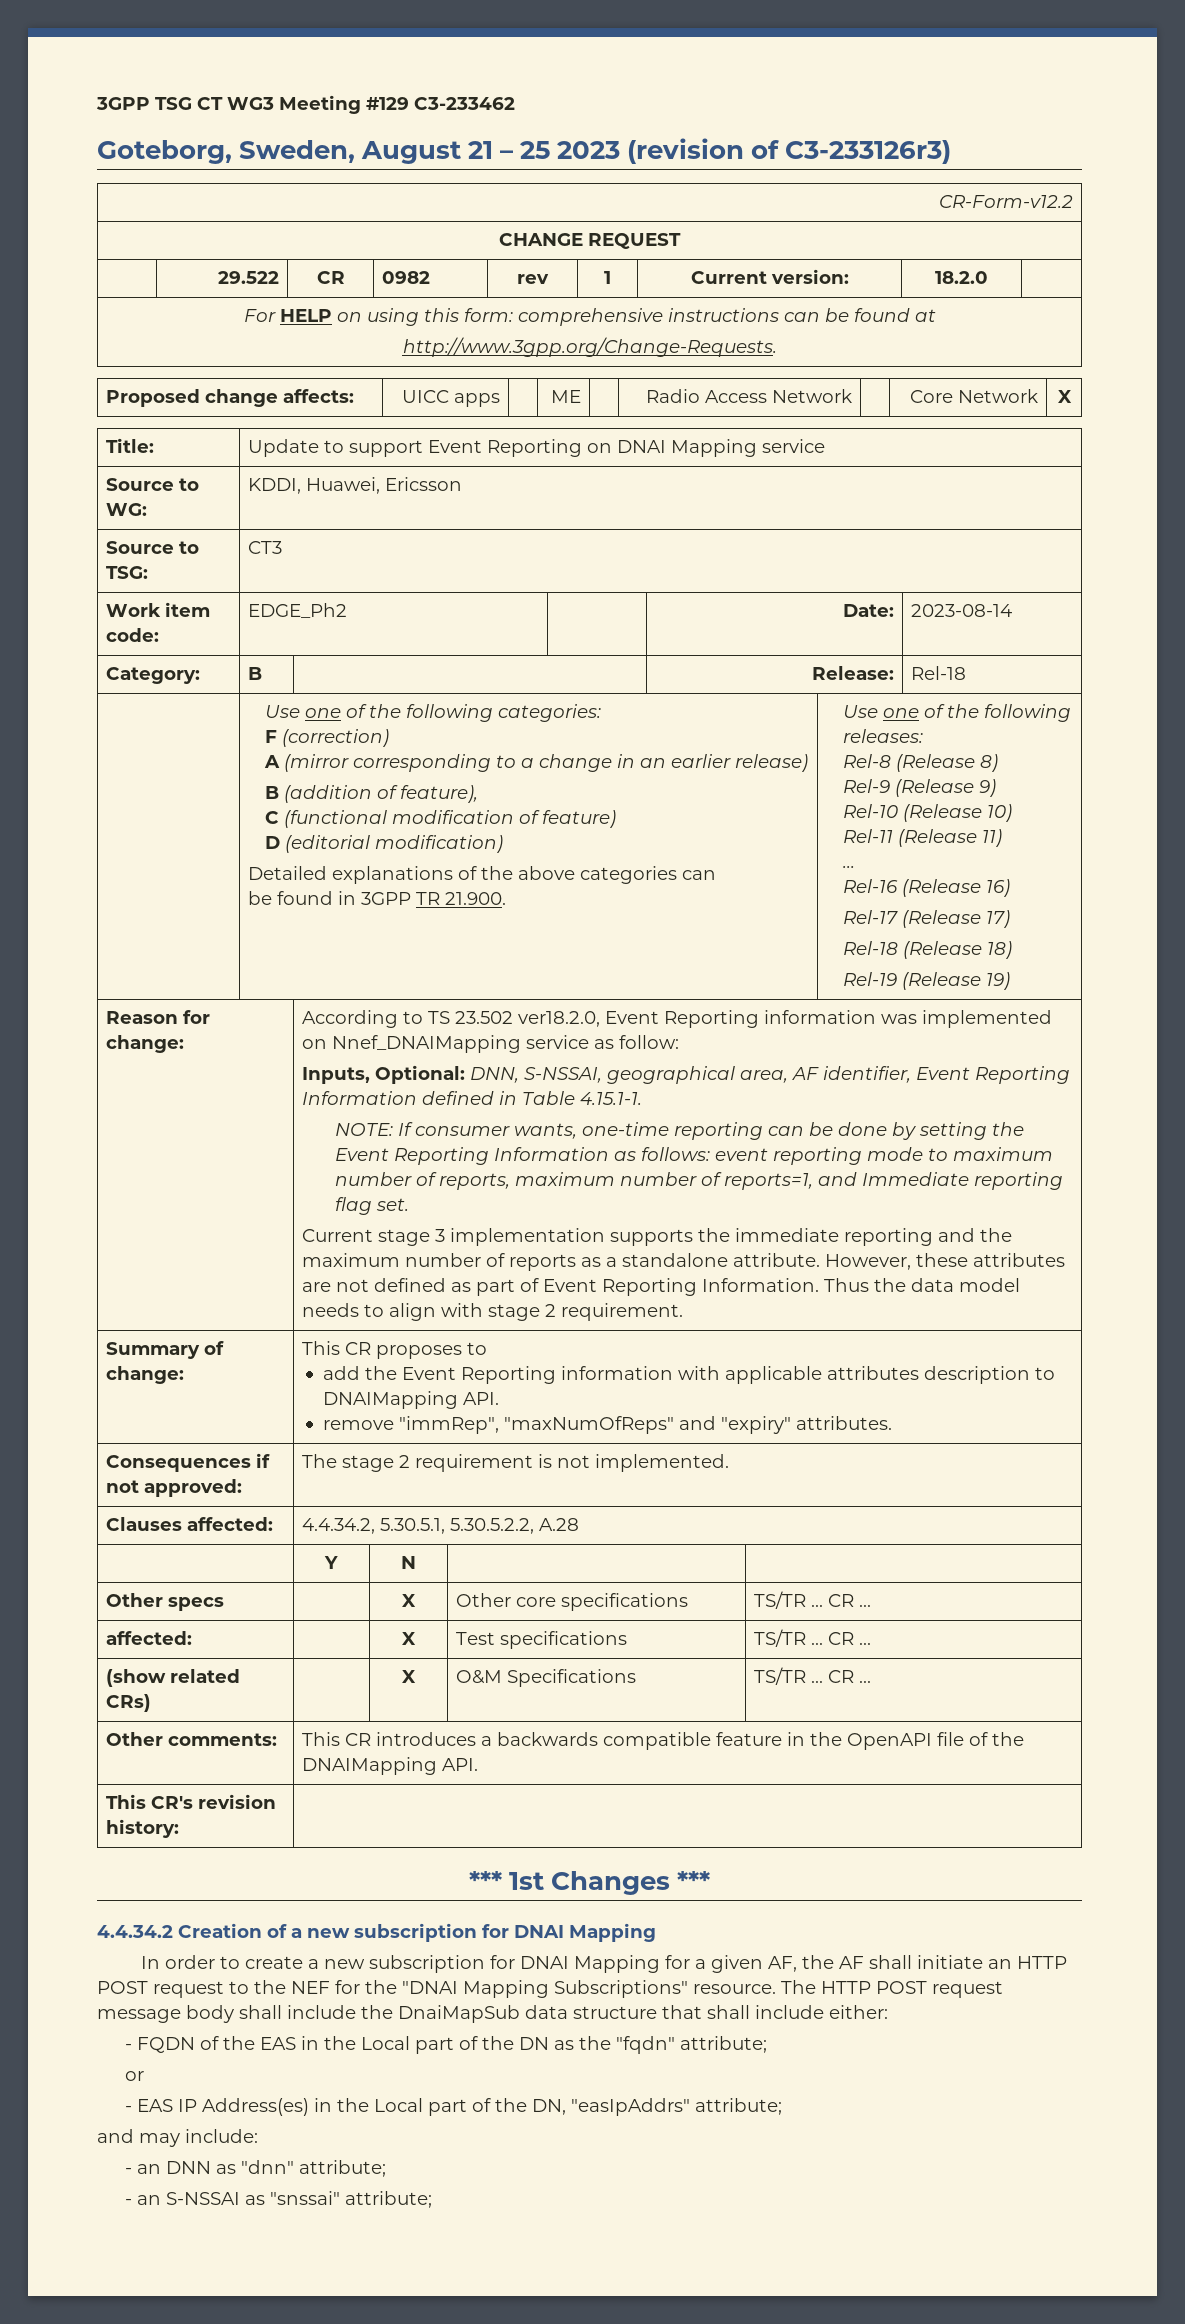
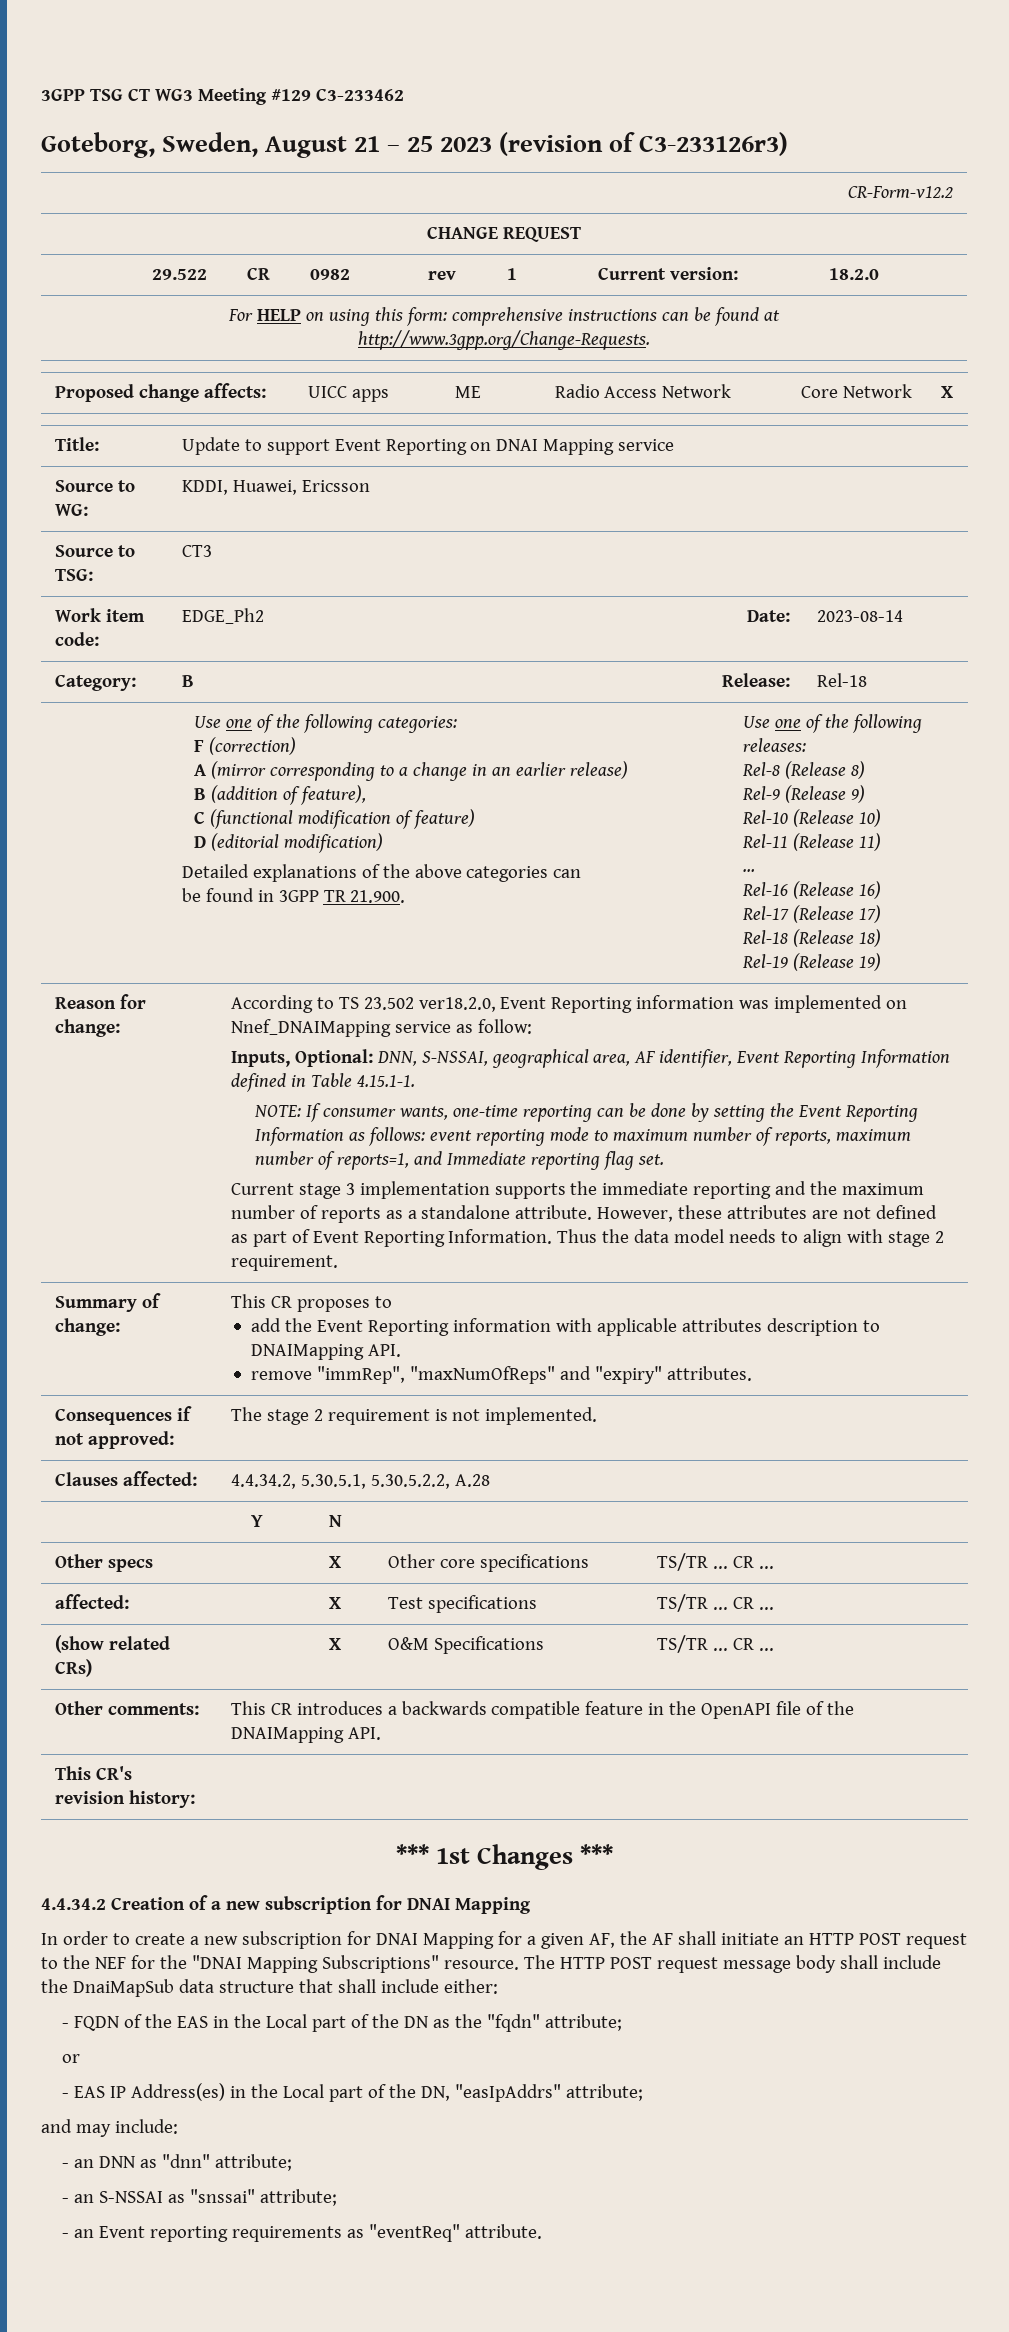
+ - an Event reporting requirements as "eventReq" attribute.

